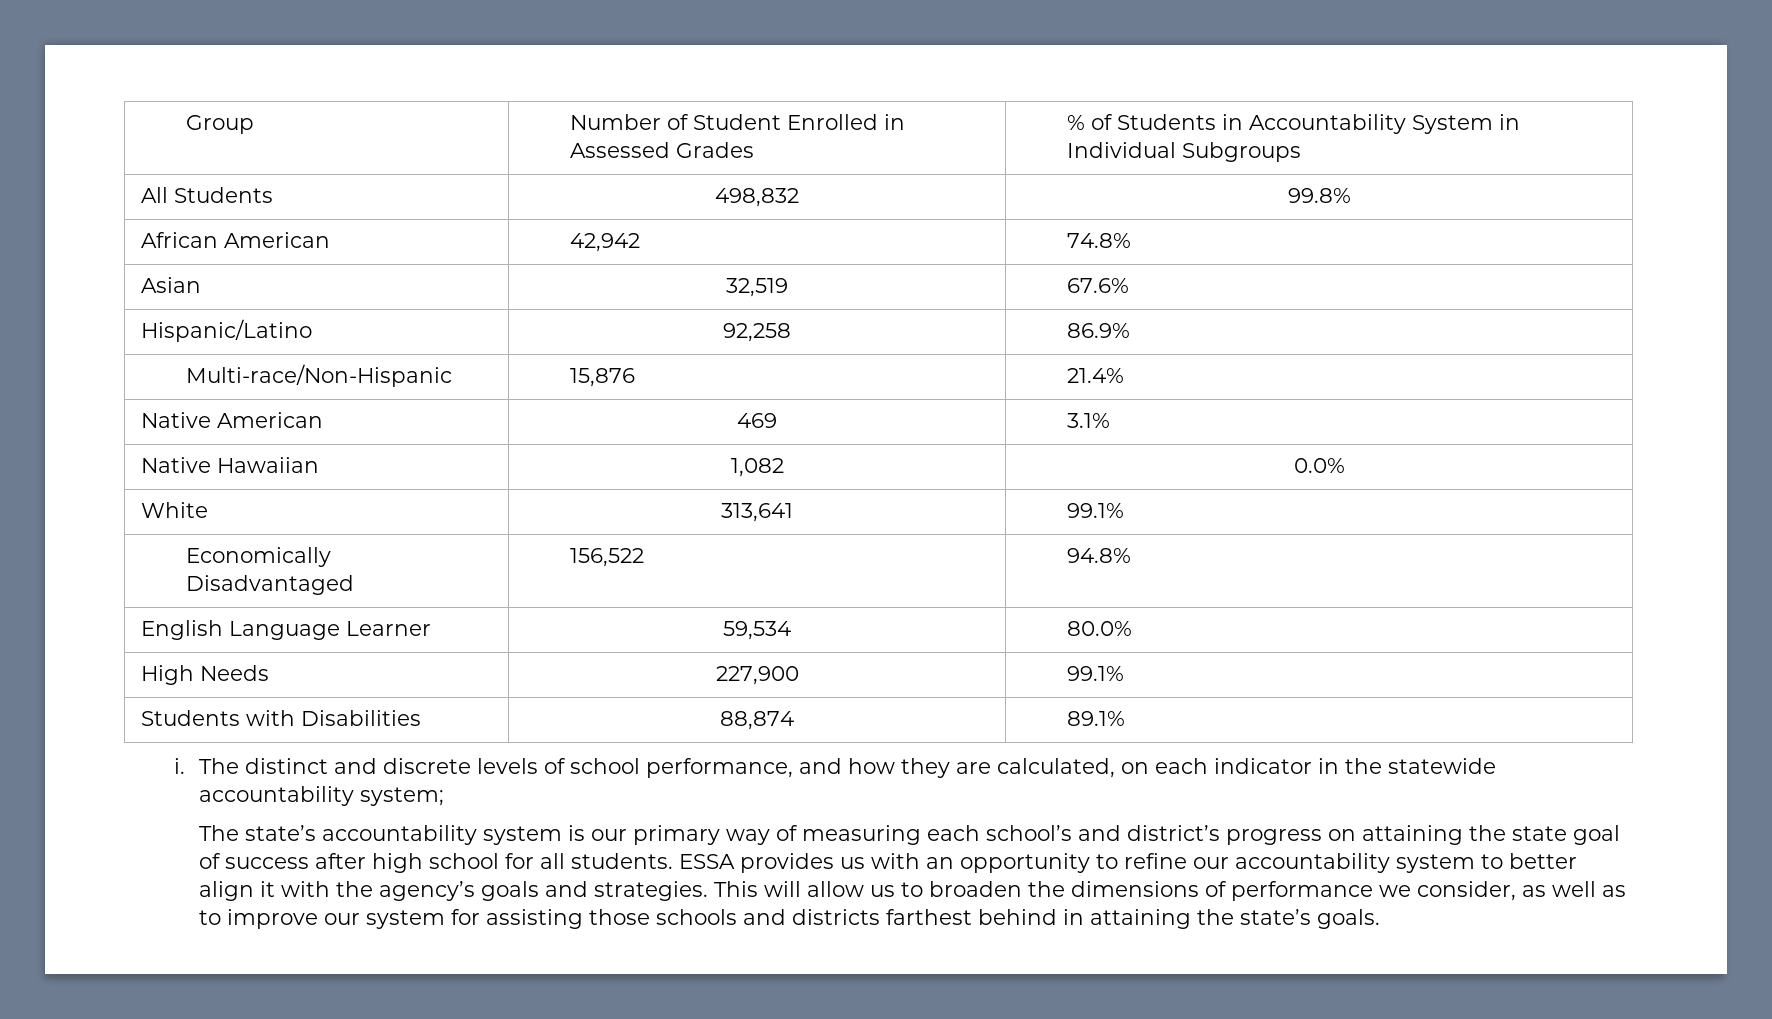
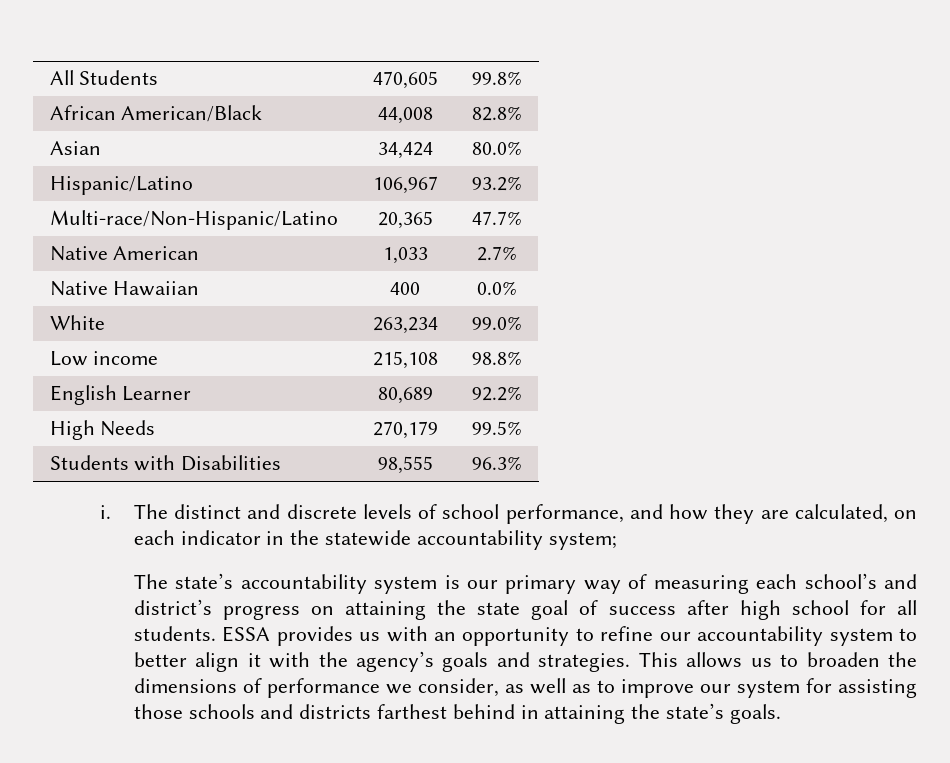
- Group | Number of Student Enrolled in Assessed Grades | % of Students in Accountability System in Individual Subgroups
- All Students | 498,832 | 99.8%
+ All Students | 470,605 | 99.8%
- African American | 42,942 | 74.8%
+ African American/Black | 44,008 | 82.8%
- Asian | 32,519 | 67.6%
+ Asian | 34,424 | 80.0%
- Hispanic/Latino | 92,258 | 86.9%
- Multi-race/Non-Hispanic | 15,876 | 21.4%
+ Hispanic/Latino | 106,967 | 93.2%
+ Multi-race/Non-Hispanic/Latino | 20,365 | 47.7%
- Native American | 469 | 3.1%
+ Native American | 1,033 | 2.7%
- Native Hawaiian | 1,082 | 0.0%
+ Native Hawaiian | 400 | 0.0%
- White | 313,641 | 99.1%
- Economically Disadvantaged | 156,522 | 94.8%
+ White | 263,234 | 99.0%
+ Low income | 215,108 | 98.8%
- English Language Learner | 59,534 | 80.0%
+ English Learner | 80,689 | 92.2%
- High Needs | 227,900 | 99.1%
+ High Needs | 270,179 | 99.5%
- Students with Disabilities | 88,874 | 89.1%
+ Students with Disabilities | 98,555 | 96.3%
- This will allow us to broaden the dimensions of performance we consider, as well as to improve our system for assisting those schools and districts farthest behind in attaining the state’s goals.
+ This allows us to broaden the dimensions of performance we consider, as well as to improve our system for assisting those schools and districts farthest behind in attaining the state’s goals.

